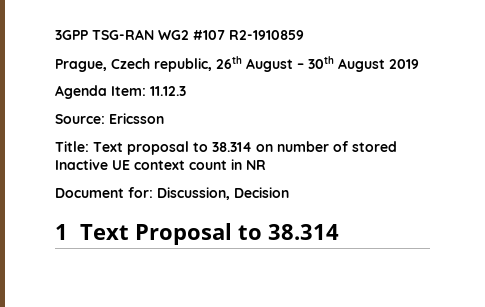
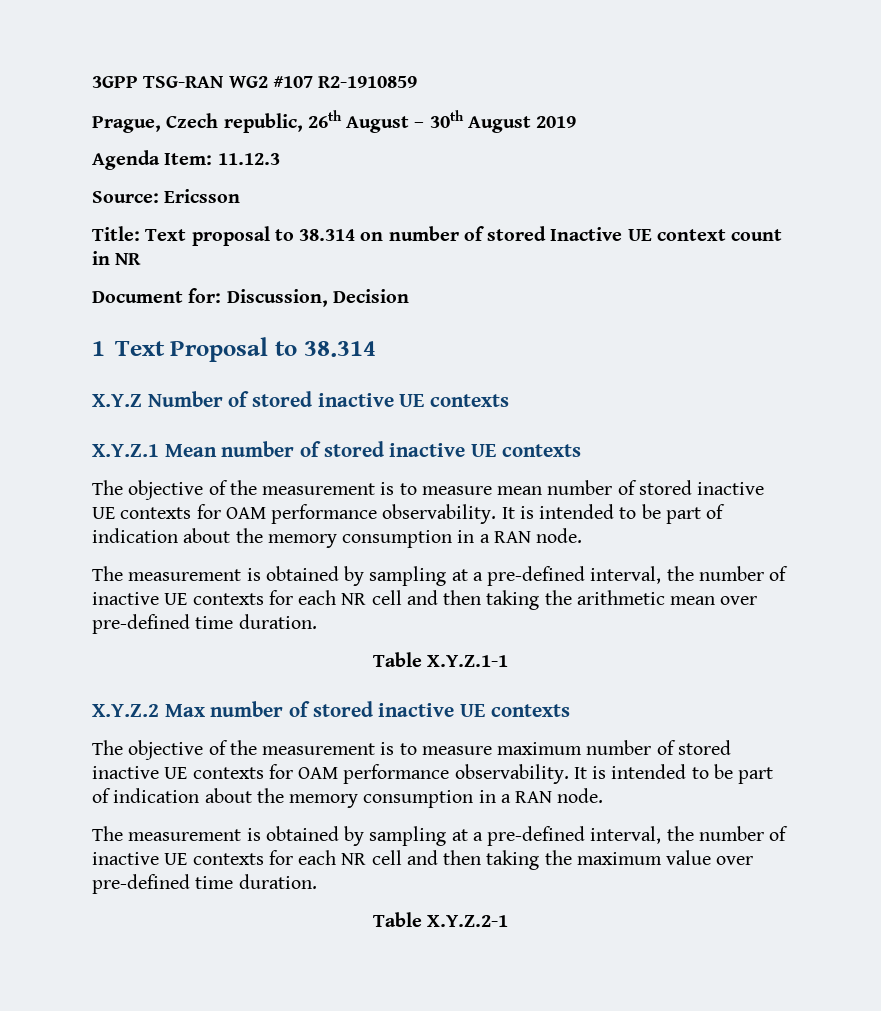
+ X.Y.Z Number of stored inactive UE contexts
+ X.Y.Z.1 Mean number of stored inactive UE contexts
+ The objective of the measurement is to measure mean number of stored inactive UE contexts for OAM performance observability. It is intended to be part of indication about the memory consumption in a RAN node.
+ The measurement is obtained by sampling at a pre-defined interval, the number of inactive UE contexts for each NR cell and then taking the arithmetic mean over pre-defined time duration.
+ Table X.Y.Z.1-1
+ X.Y.Z.2 Max number of stored inactive UE contexts
+ The objective of the measurement is to measure maximum number of stored inactive UE contexts for OAM performance observability. It is intended to be part of indication about the memory consumption in a RAN node.
+ The measurement is obtained by sampling at a pre-defined interval, the number of inactive UE contexts for each NR cell and then taking the maximum value over pre-defined time duration.
+ Table X.Y.Z.2-1

